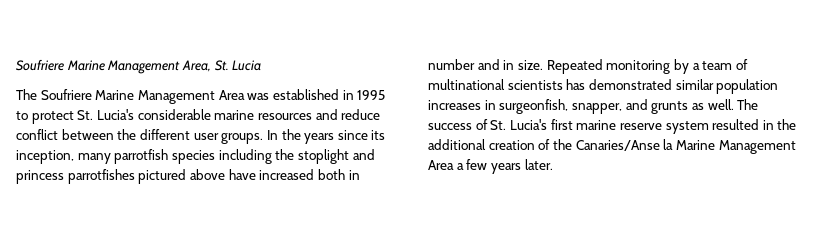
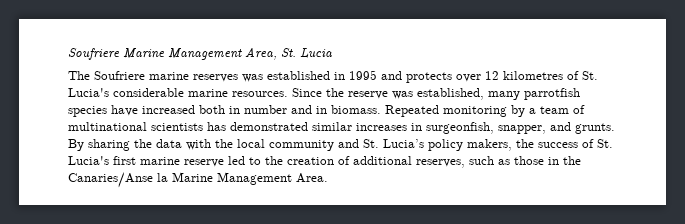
- The Soufriere Marine Management Area was established in 1995 to protect St. Lucia's considerable marine resources and reduce conflict between the different user groups. In the years since its inception, many parrotfish species including the stoplight and princess parrotfishes pictured above have increased both in number and in size.
+ The Soufriere marine reserves was established in 1995 and protects over 12 kilometres of St. Lucia's considerable marine resources. Since the reserve was established, many parrotfish species have increased both in number and in biomass.
- Repeated monitoring by a team of multinational scientists has demonstrated similar population increases in surgeonfish, snapper, and grunts as well. The success of St. Lucia's first marine reserve system resulted in the additional creation of the Canaries/Anse la Marine Management Area a few years later.
+ Repeated monitoring by a team of multinational scientists has demonstrated similar increases in surgeonfish, snapper, and grunts. By sharing the data with the local community and St. Lucia’s policy makers, the success of St. Lucia's first marine reserve led to the creation of additional reserves, such as those in the Canaries/Anse la Marine Management Area.

